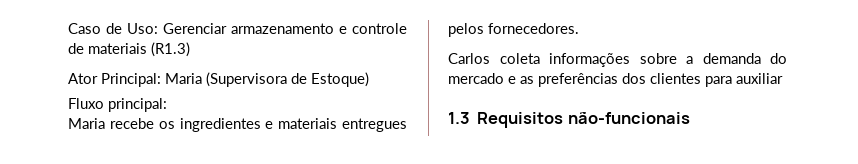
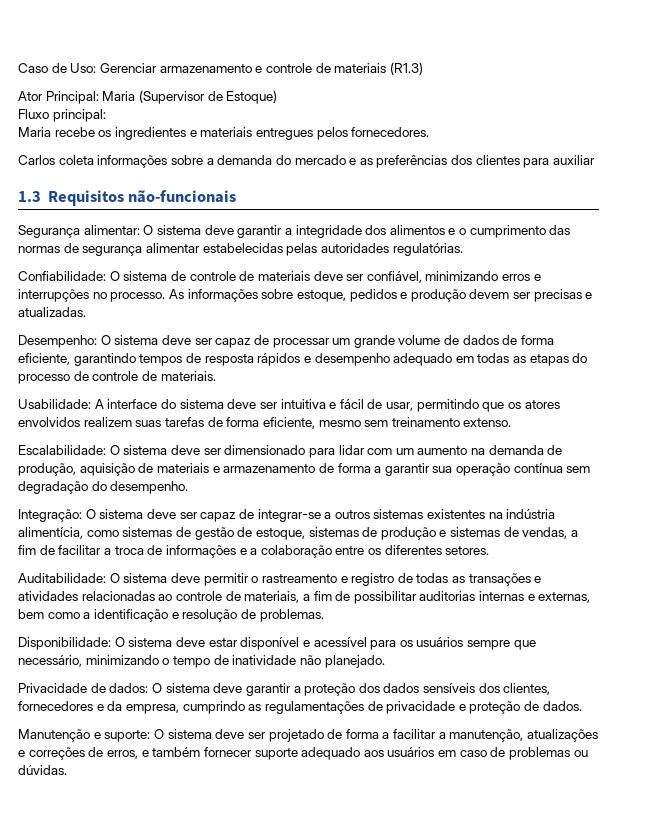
- Ator Principal: Maria (Supervisora de Estoque)
+ Ator Principal: Maria (Supervisor de Estoque)
+ Segurança alimentar: O sistema deve garantir a integridade dos alimentos e o cumprimento das normas de segurança alimentar estabelecidas pelas autoridades regulatórias.
+ Confiabilidade: O sistema de controle de materiais deve ser confiável, minimizando erros e interrupções no processo. As informações sobre estoque, pedidos e produção devem ser precisas e atualizadas.
+ Desempenho: O sistema deve ser capaz de processar um grande volume de dados de forma eficiente, garantindo tempos de resposta rápidos e desempenho adequado em todas as etapas do processo de controle de materiais.
+ Usabilidade: A interface do sistema deve ser intuitiva e fácil de usar, permitindo que os atores envolvidos realizem suas tarefas de forma eficiente, mesmo sem treinamento extenso.
+ Escalabilidade: O sistema deve ser dimensionado para lidar com um aumento na demanda de produção, aquisição de materiais e armazenamento de forma a garantir sua operação contínua sem degradação do desempenho.
+ Integração: O sistema deve ser capaz de integrar-se a outros sistemas existentes na indústria alimentícia, como sistemas de gestão de estoque, sistemas de produção e sistemas de vendas, a fim de facilitar a troca de informações e a colaboração entre os diferentes setores.
+ Auditabilidade: O sistema deve permitir o rastreamento e registro de todas as transações e atividades relacionadas ao controle de materiais, a fim de possibilitar auditorias internas e externas, bem como a identificação e resolução de problemas.
+ Disponibilidade: O sistema deve estar disponível e acessível para os usuários sempre que necessário, minimizando o tempo de inatividade não planejado.
+ Privacidade de dados: O sistema deve garantir a proteção dos dados sensíveis dos clientes, fornecedores e da empresa, cumprindo as regulamentações de privacidade e proteção de dados.
+ Manutenção e suporte: O sistema deve ser projetado de forma a facilitar a manutenção, atualizações e correções de erros, e também fornecer suporte adequado aos usuários em caso de problemas ou dúvidas.

